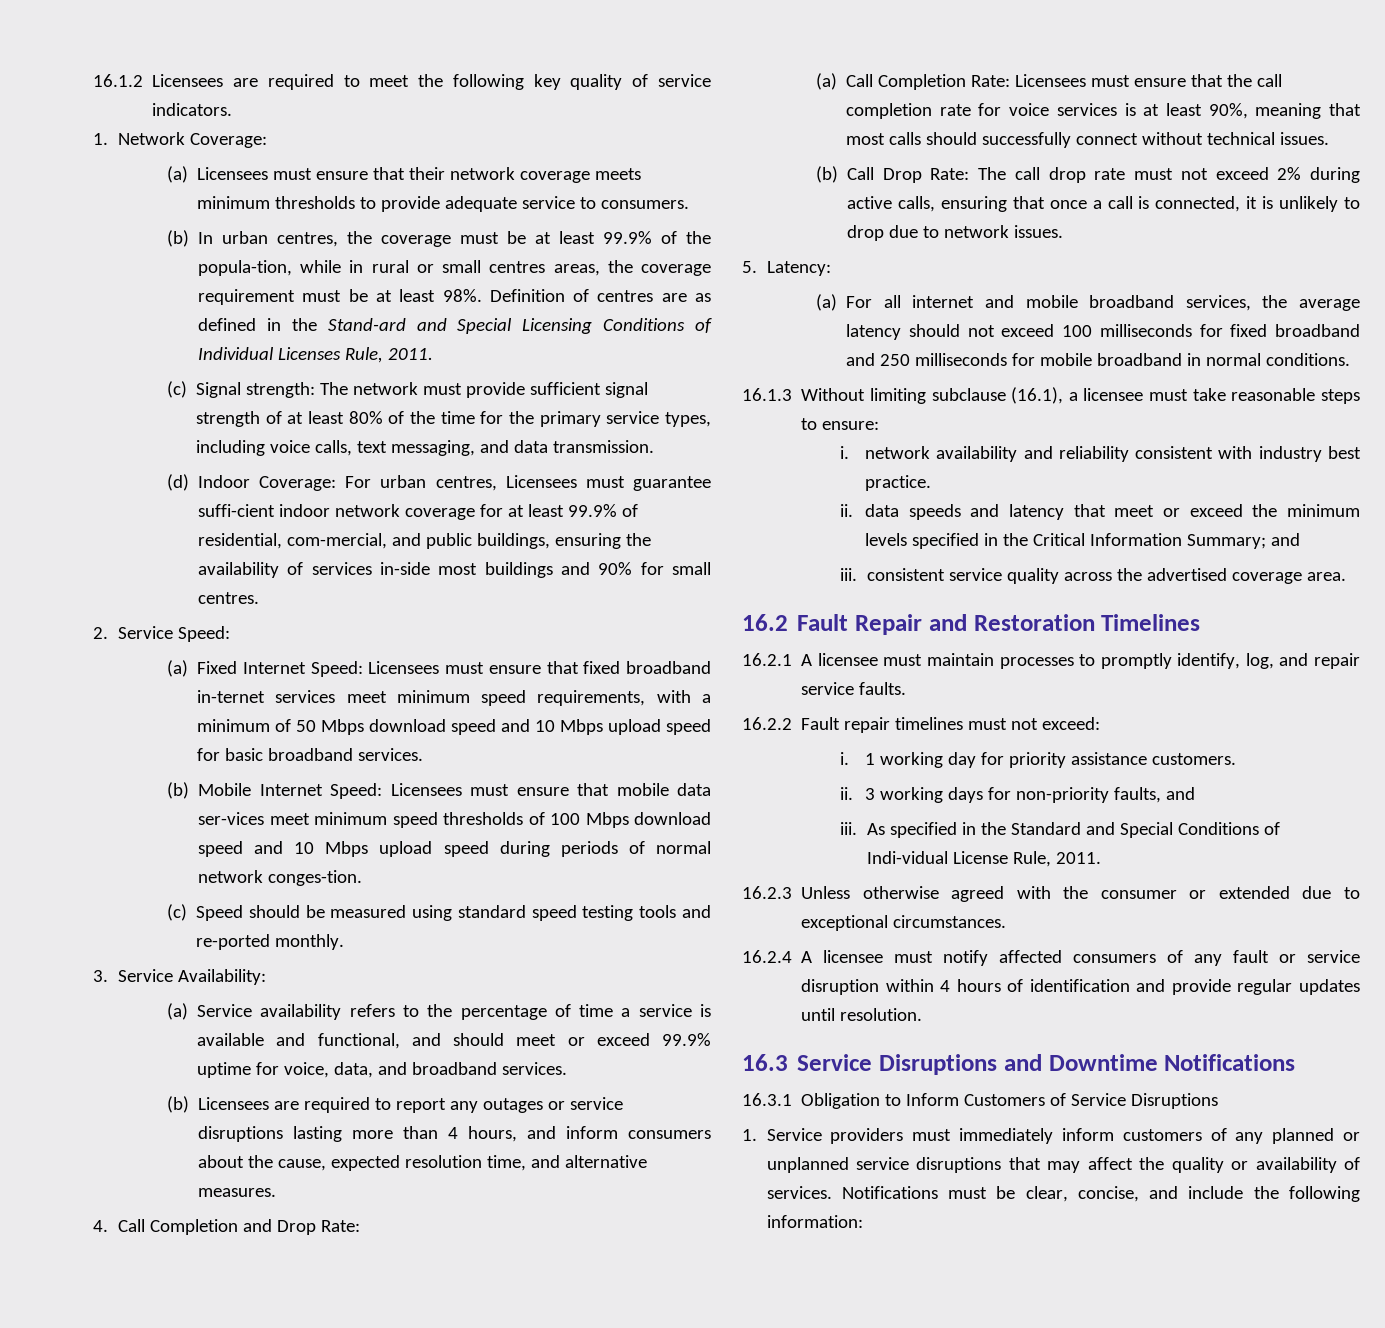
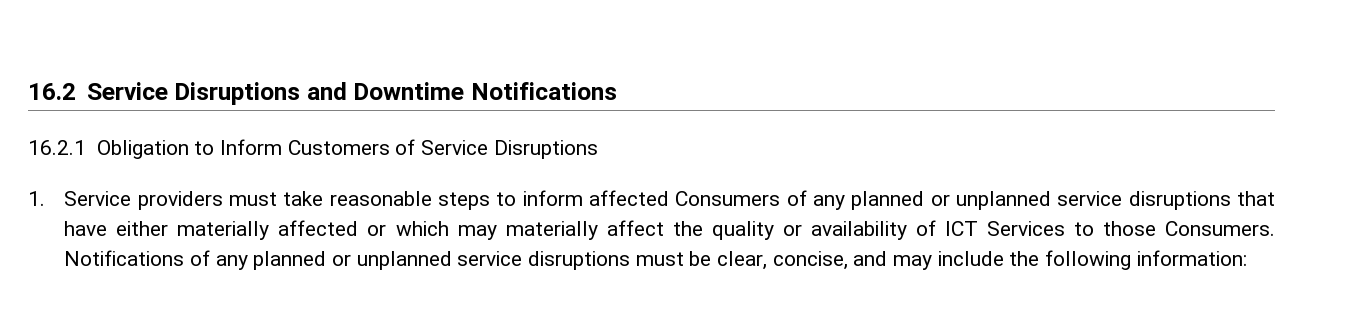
- 16.1.2 Licensees are required to meet the following key quality of service indicators.
- 1. Network Coverage:
- (a) Licensees must ensure that their network coverage meets minimum thresholds to provide adequate service to consumers.
- (b) In urban centres, the coverage must be at least 99.9% of the popula-tion, while in rural or small centres areas, the coverage requirement must be at least 98%. Definition of centres are as defined in the Stand-ard and Special Licensing Conditions of Individual Licenses Rule, 2011.
- (c) Signal strength: The network must provide sufficient signal strength of at least 80% of the time for the primary service types, including voice calls, text messaging, and data transmission.
- (d) Indoor Coverage: For urban centres, Licensees must guarantee suffi-cient indoor network coverage for at least 99.9% of residential, com-mercial, and public buildings, ensuring the availability of services in-side most buildings and 90% for small centres.
- 2. Service Speed:
- (a) Fixed Internet Speed: Licensees must ensure that fixed broadband in-ternet services meet minimum speed requirements, with a minimum of 50 Mbps download speed and 10 Mbps upload speed for basic broadband services.
- (b) Mobile Internet Speed: Licensees must ensure that mobile data ser-vices meet minimum speed thresholds of 100 Mbps download speed and 10 Mbps upload speed during periods of normal network conges-tion.
- (c) Speed should be measured using standard speed testing tools and re-ported monthly.
- 3. Service Availability:
- (a) Service availability refers to the percentage of time a service is available and functional, and should meet or exceed 99.9% uptime for voice, data, and broadband services.
- (b) Licensees are required to report any outages or service disruptions lasting more than 4 hours, and inform consumers about the cause, expected resolution time, and alternative measures.
- 4. Call Completion and Drop Rate:
- (a) Call Completion Rate: Licensees must ensure that the call completion rate for voice services is at least 90%, meaning that most calls should successfully connect without technical issues.
- (b) Call Drop Rate: The call drop rate must not exceed 2% during active calls, ensuring that once a call is connected, it is unlikely to drop due to network issues.
- 5. Latency:
- (a) For all internet and mobile broadband services, the average latency should not exceed 100 milliseconds for fixed broadband and 250 milliseconds for mobile broadband in normal conditions.
- 16.1.3 Without limiting subclause (16.1), a licensee must take reasonable steps to ensure:
- i. network availability and reliability consistent with industry best practice.
- ii. data speeds and latency that meet or exceed the minimum levels specified in the Critical Information Summary; and
- iii. consistent service quality across the advertised coverage area.
- 16.2 Fault Repair and Restoration Timelines
- 16.2.1 A licensee must maintain processes to promptly identify, log, and repair service faults.
- 16.2.2 Fault repair timelines must not exceed:
- i. 1 working day for priority assistance customers.
- ii. 3 working days for non-priority faults, and
- iii. As specified in the Standard and Special Conditions of Indi-vidual License Rule, 2011.
- 16.2.3 Unless otherwise agreed with the consumer or extended due to exceptional circumstances.
- 16.2.4 A licensee must notify affected consumers of any fault or service disruption within 4 hours of identification and provide regular updates until resolution.
- 16.3 Service Disruptions and Downtime Notifications
+ 16.2 Service Disruptions and Downtime Notifications
- 16.3.1 Obligation to Inform Customers of Service Disruptions
+ 16.2.1 Obligation to Inform Customers of Service Disruptions
- 1. Service providers must immediately inform customers of any planned or unplanned service disruptions that may affect the quality or availability of services. Notifications must be clear, concise, and include the following information:
+ 1. Service providers must take reasonable steps to inform affected Consumers of any planned or unplanned service disruptions that have either materially affected or which may materially affect the quality or availability of ICT Services to those Consumers. Notifications of any planned or unplanned service disruptions must be clear, concise, and may include the following information:

